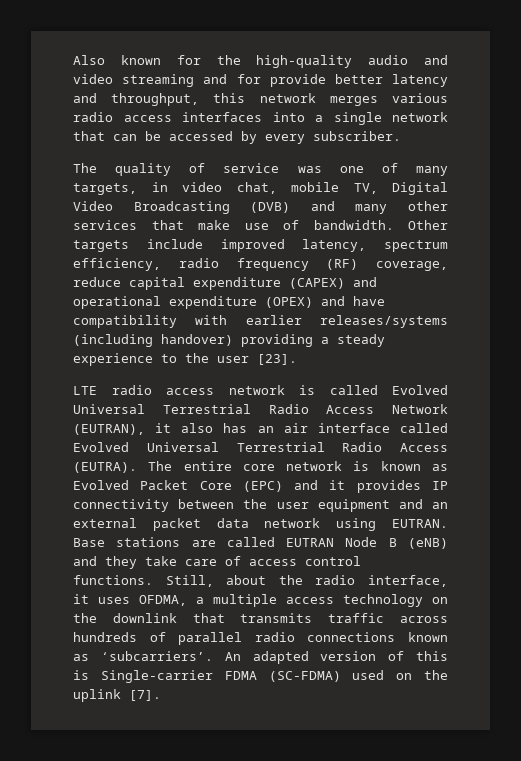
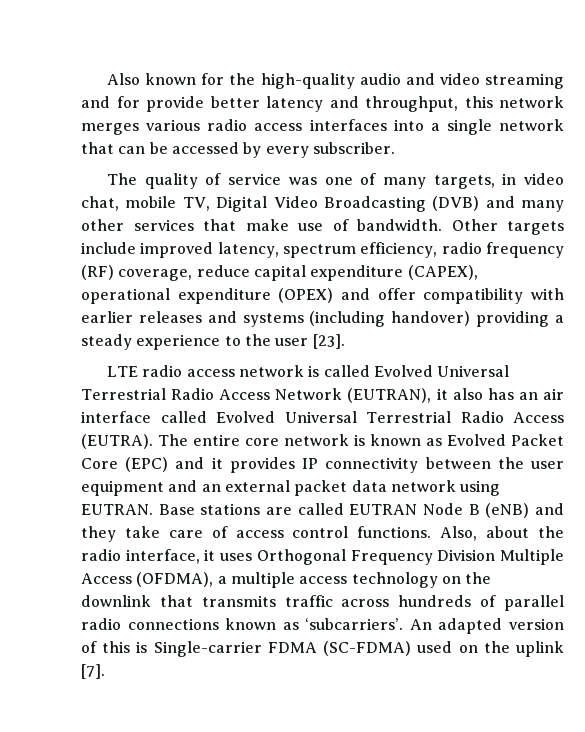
- Other targets include improved latency, spectrum efficiency, radio frequency (RF) coverage, reduce capital expenditure (CAPEX) and operational expenditure (OPEX) and have compatibility with earlier releases/systems (including handover) providing a steady experience to the user [23].
+ Other targets include improved latency, spectrum efficiency, radio frequency (RF) coverage, reduce capital expenditure (CAPEX), operational expenditure (OPEX) and offer compatibility with earlier releases and systems (including handover) providing a steady experience to the user [23].
- Still, about the radio interface, it uses OFDMA, a multiple access technology on the downlink that transmits traffic across hundreds of parallel radio connections known as ‘subcarriers’.
+ Also, about the radio interface, it uses Orthogonal Frequency Division Multiple Access (OFDMA), a multiple access technology on the downlink that transmits traffic across hundreds of parallel radio connections known as ‘subcarriers’.

